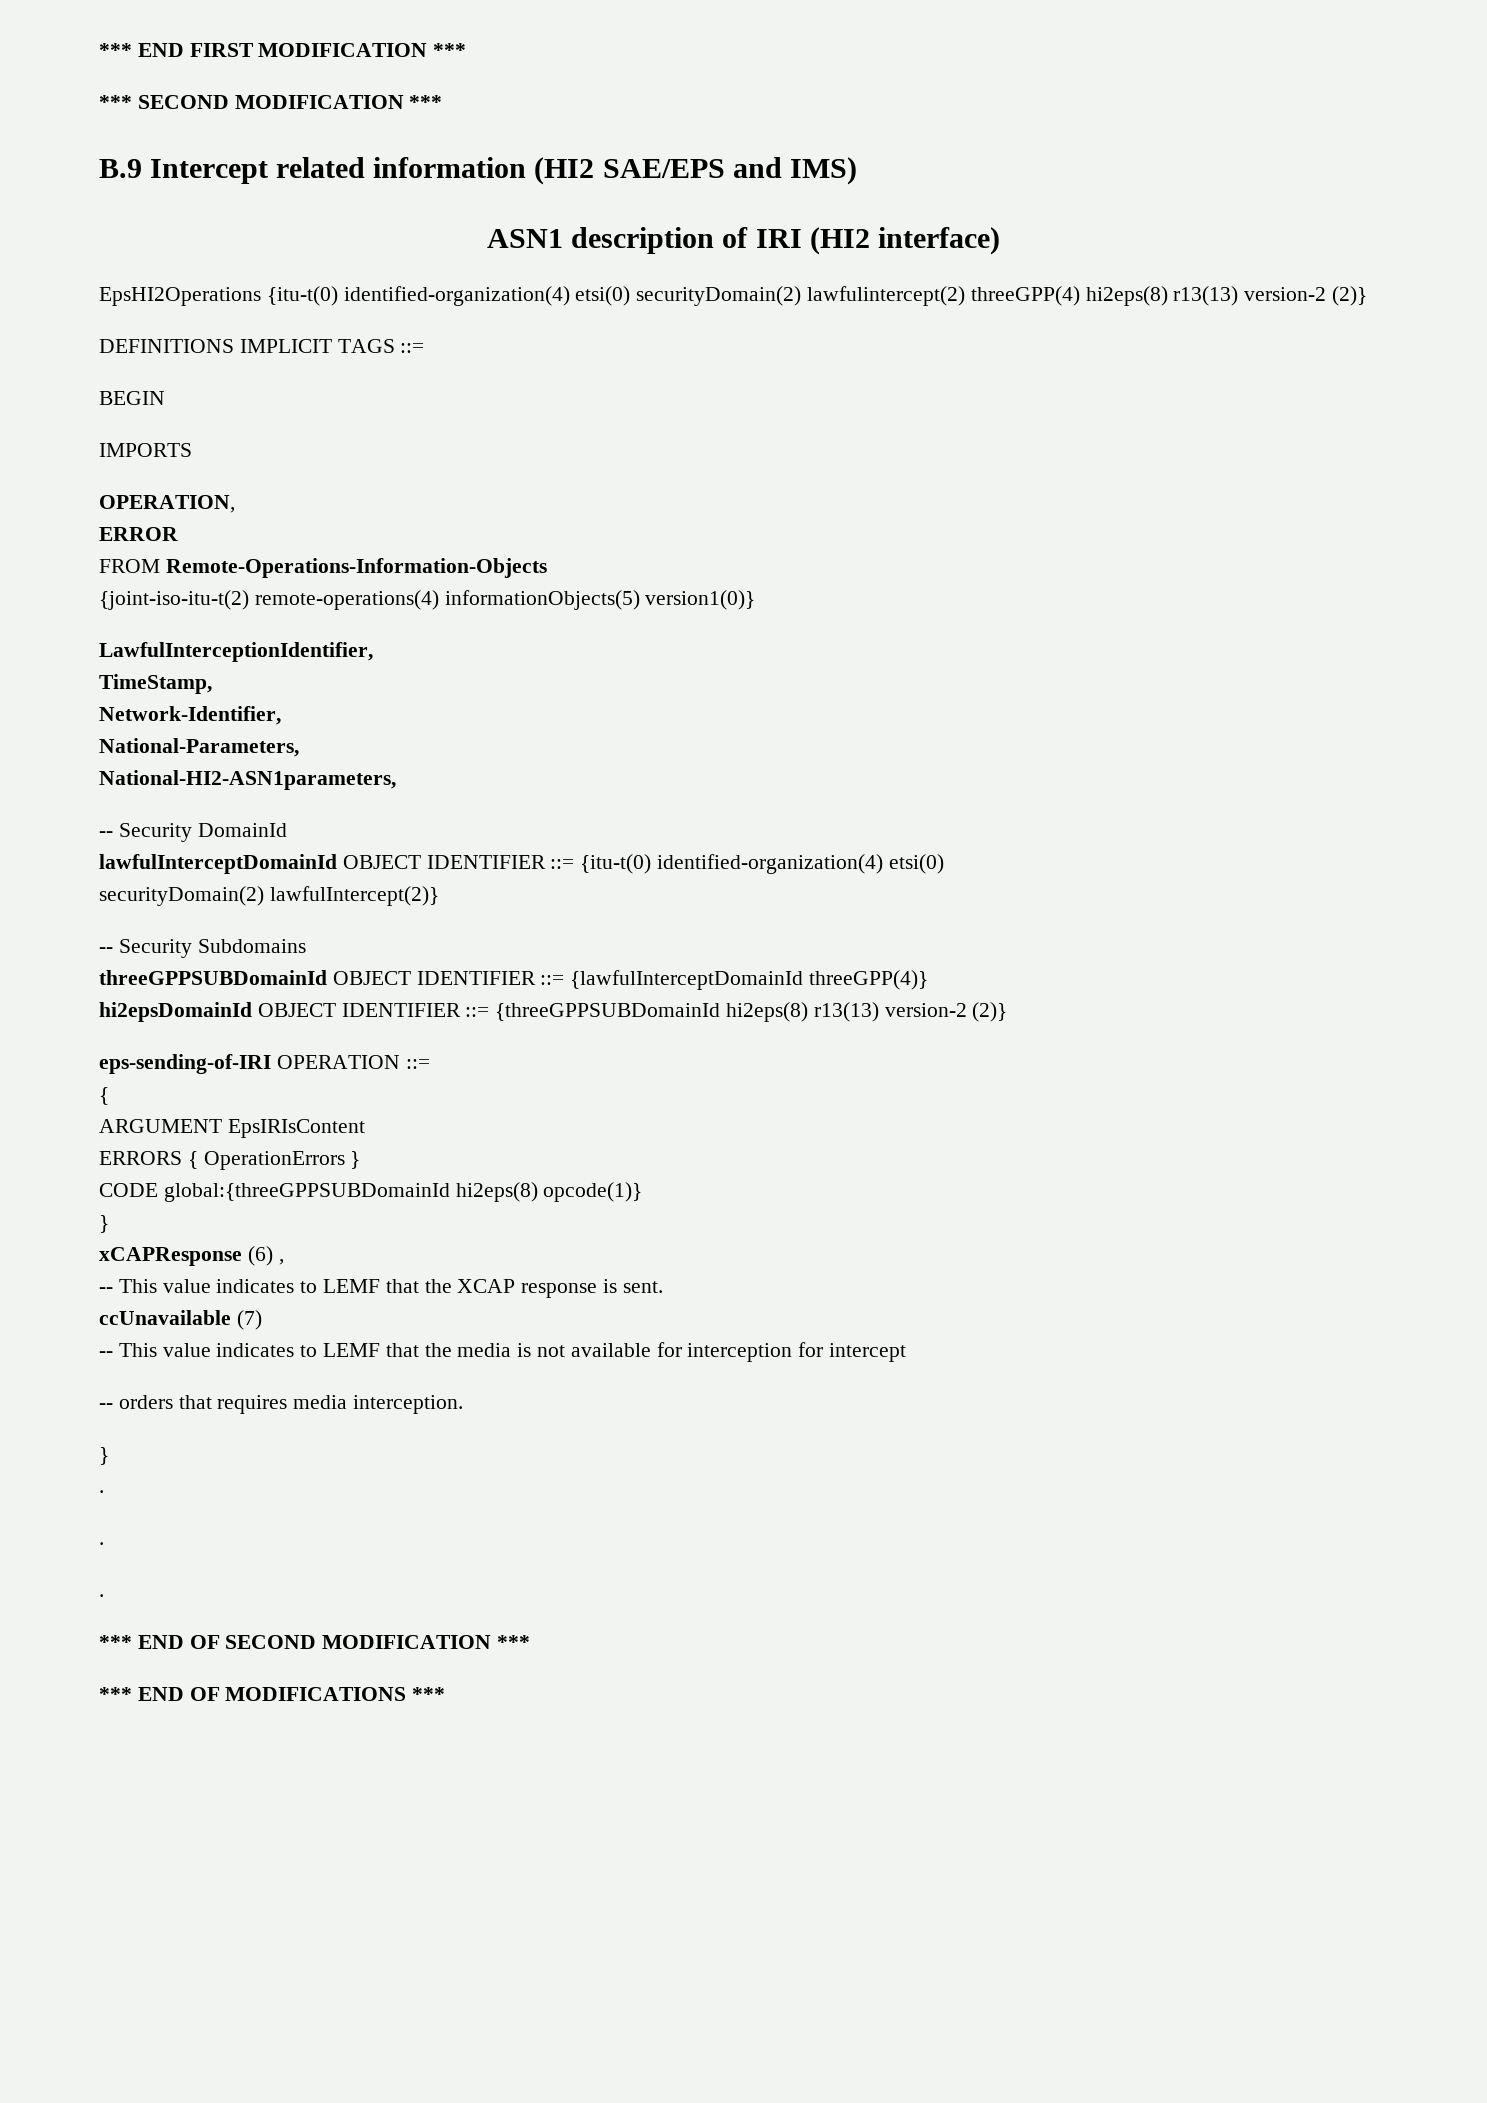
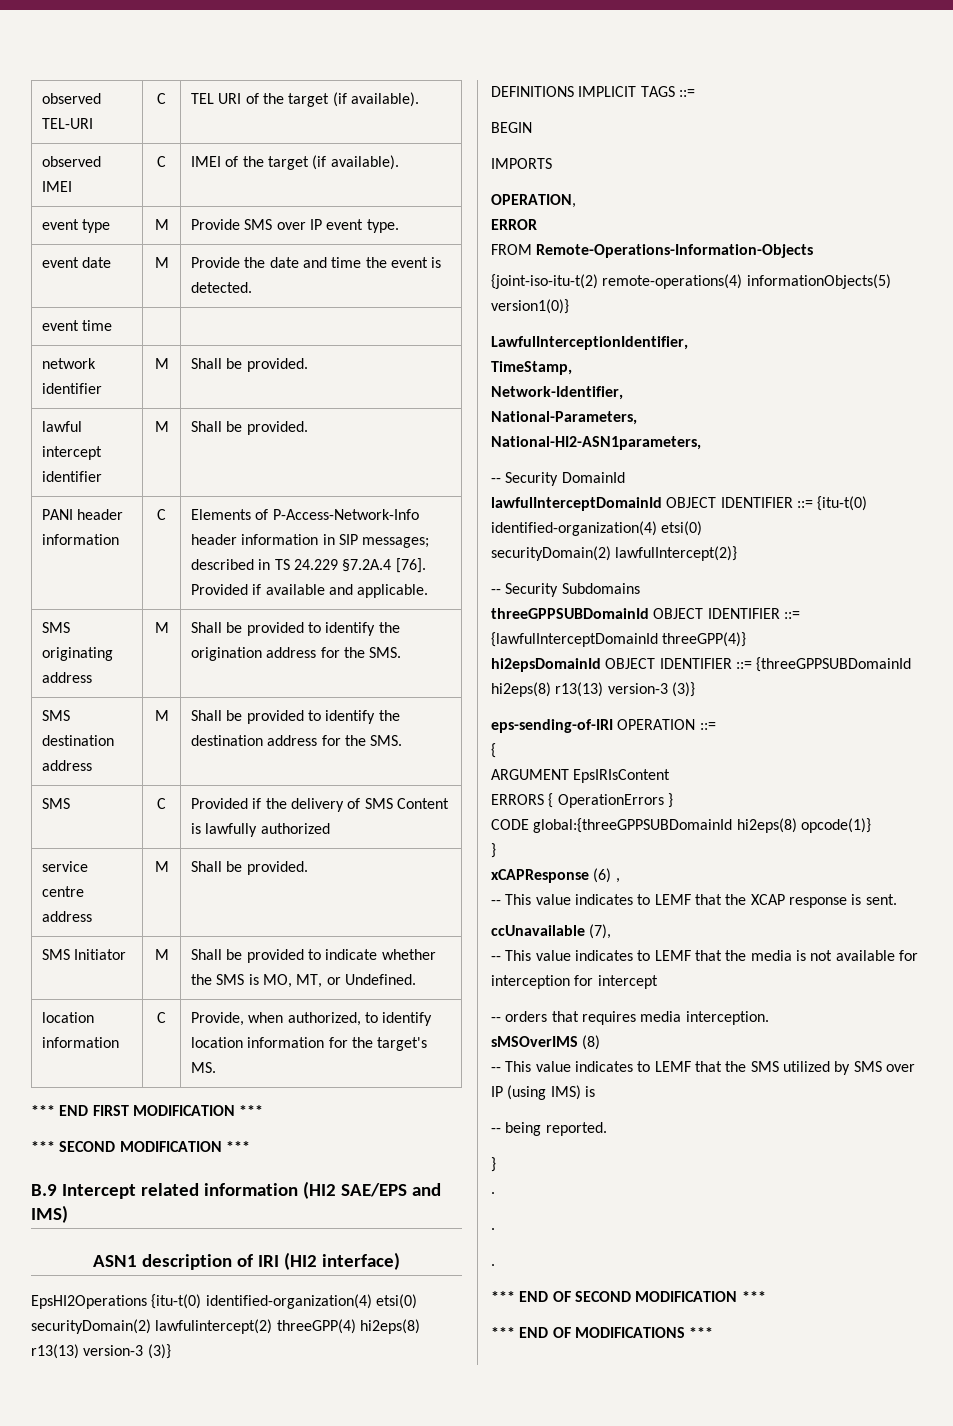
+ observed TEL-URI | C | TEL URI of the target (if available).
+ observed IMEI | C | IMEI of the target (if available).
+ event type | M | Provide SMS over IP event type.
+ event date | M | Provide the date and time the event is detected.
+ event time | |
+ network identifier | M | Shall be provided.
+ lawful intercept identifier | M | Shall be provided.
+ PANI header information | C | Elements of P-Access-Network-Info header information in SIP messages; described in TS 24.229 §7.2A.4 [76]. Provided if available and applicable.
+ SMS originating address | M | Shall be provided to identify the origination address for the SMS.
+ SMS destination address | M | Shall be provided to identify the destination address for the SMS.
+ SMS | C | Provided if the delivery of SMS Content is lawfully authorized
+ service centre address | M | Shall be provided.
+ SMS Initiator | M | Shall be provided to indicate whether the SMS is MO, MT, or Undefined.
+ location information | C | Provide, when authorized, to identify location information for the target's MS.
- EpsHI2Operations {itu-t(0) identified-organization(4) etsi(0) securityDomain(2) lawfulintercept(2) threeGPP(4) hi2eps(8) r13(13) version-2 (2)}
+ EpsHI2Operations {itu-t(0) identified-organization(4) etsi(0) securityDomain(2) lawfulintercept(2) threeGPP(4) hi2eps(8) r13(13) version-3 (3)}
- hi2epsDomainId OBJECT IDENTIFIER ::= {threeGPPSUBDomainId hi2eps(8) r13(13) version-2 (2)}
+ hi2epsDomainId OBJECT IDENTIFIER ::= {threeGPPSUBDomainId hi2eps(8) r13(13) version-3 (3)}
- ccUnavailable (7)
+ ccUnavailable (7),
+ sMSOverIMS (8)
+ -- This value indicates to LEMF that the SMS utilized by SMS over IP (using IMS) is
+ -- being reported.

